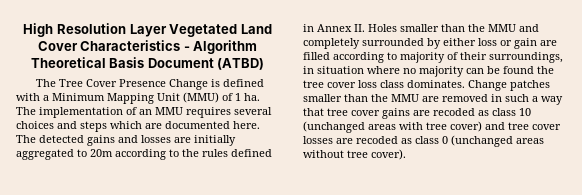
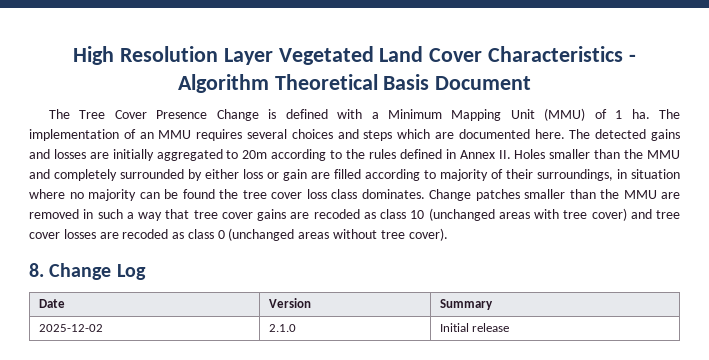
- High Resolution Layer Vegetated Land Cover Characteristics - Algorithm Theoretical Basis Document (ATBD)
+ High Resolution Layer Vegetated Land Cover Characteristics - Algorithm Theoretical Basis Document
+ 8. Change Log
+ Date | Version | Summary
+ 2025-12-02 | 2.1.0 | Initial release

